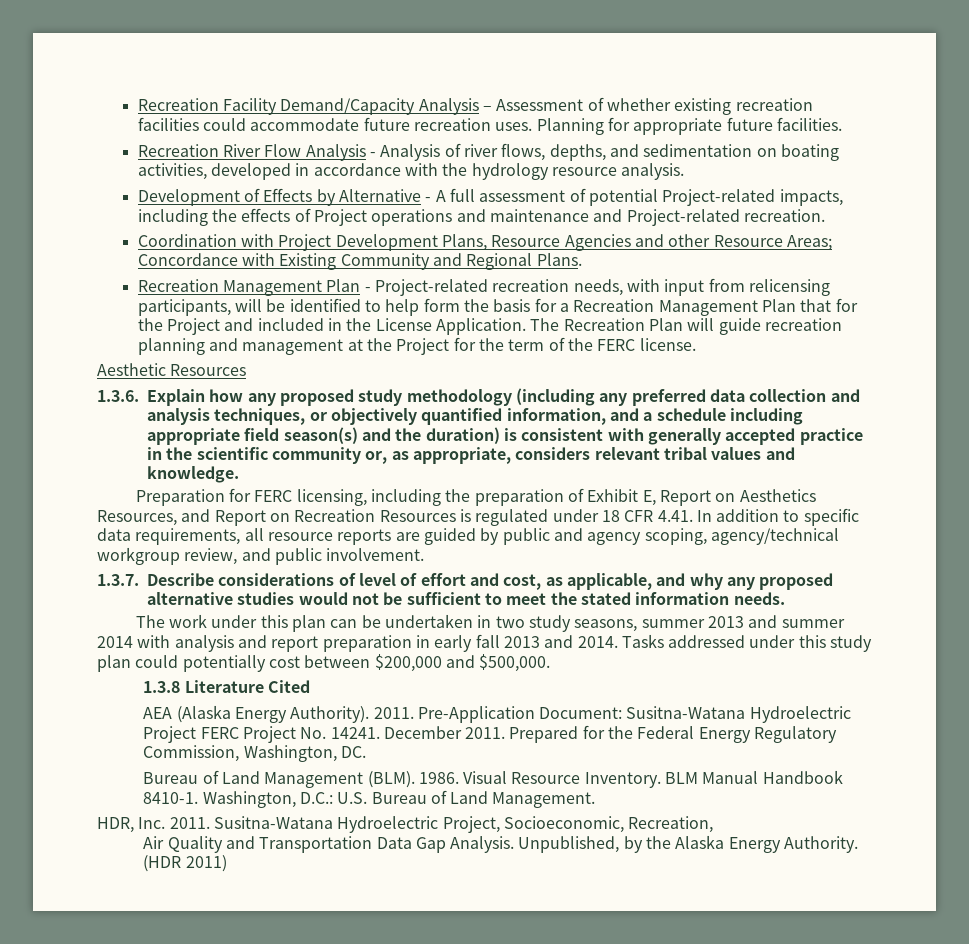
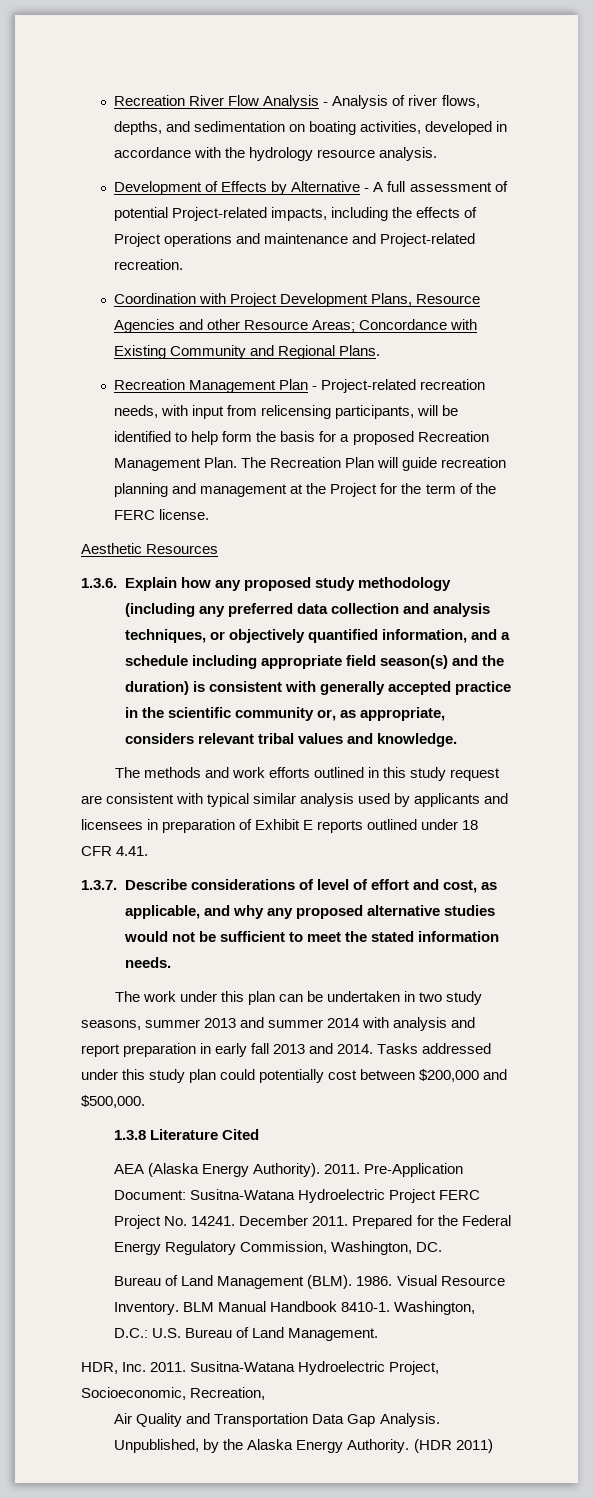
- Recreation Facility Demand/Capacity Analysis – Assessment of whether existing recreation facilities could accommodate future recreation uses. Planning for appropriate future facilities.
- Recreation Management Plan - Project-related recreation needs, with input from relicensing participants, will be identified to help form the basis for a Recreation Management Plan that for the Project and included in the License Application.
+ Recreation Management Plan - Project-related recreation needs, with input from relicensing participants, will be identified to help form the basis for a proposed Recreation Management Plan.
- Preparation for FERC licensing, including the preparation of Exhibit E, Report on Aesthetics Resources, and Report on Recreation Resources is regulated under 18 CFR 4.41. In addition to specific data requirements, all resource reports are guided by public and agency scoping, agency/technical workgroup review, and public involvement.
+ The methods and work efforts outlined in this study request are consistent with typical similar analysis used by applicants and licensees in preparation of Exhibit E reports outlined under 18 CFR 4.41.

